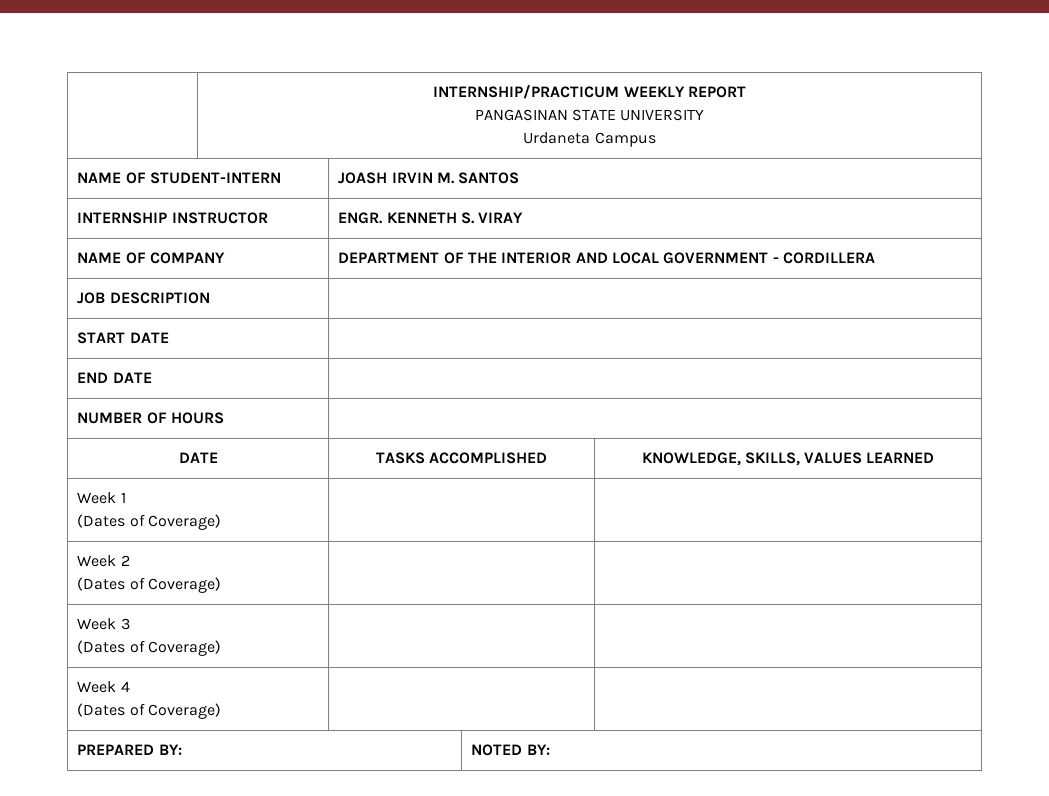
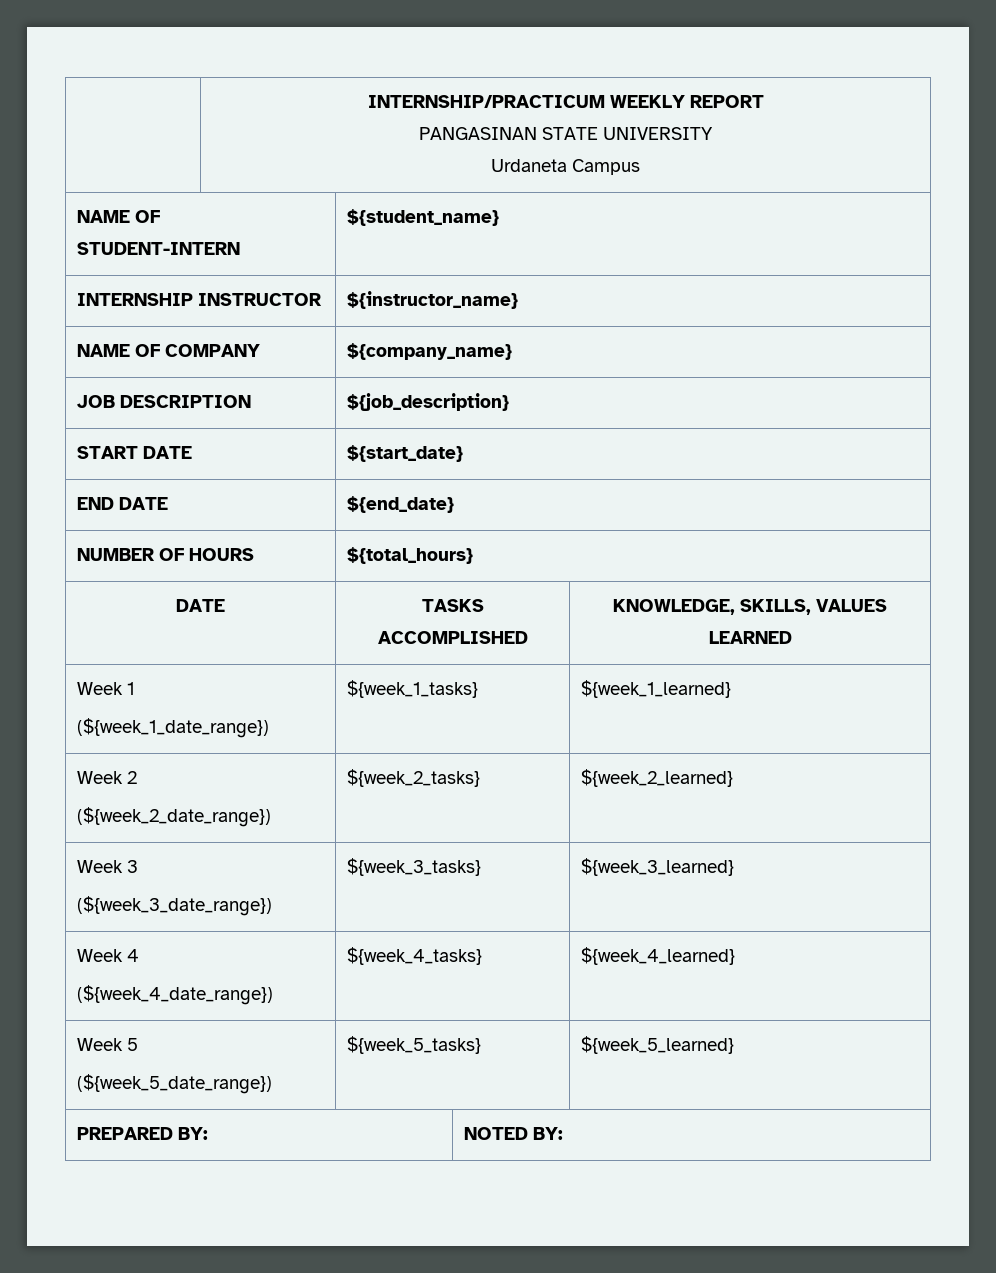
- NAME OF STUDENT-INTERN | JOASH IRVIN M. SANTOS
- INTERNSHIP INSTRUCTOR | ENGR. KENNETH S. VIRAY
- NAME OF COMPANY | DEPARTMENT OF THE INTERIOR AND LOCAL GOVERNMENT - CORDILLERA
+ NAME OF STUDENT-INTERN | ${student_name}
+ INTERNSHIP INSTRUCTOR | ${instructor_name}
+ NAME OF COMPANY | ${company_name}
- JOB DESCRIPTION |
+ JOB DESCRIPTION | ${job_description}
- START DATE |
+ START DATE | ${start_date}
- END DATE |
+ END DATE | ${end_date}
- NUMBER OF HOURS |
+ NUMBER OF HOURS | ${total_hours}
  Week 1
- (Dates of Coverage) | |
+ (${week_1_date_range}) | ${week_1_tasks} | ${week_1_learned}
  Week 2
- (Dates of Coverage) | |
+ (${week_2_date_range}) | ${week_2_tasks} | ${week_2_learned}
  Week 3
- (Dates of Coverage) | |
+ (${week_3_date_range}) | ${week_3_tasks} | ${week_3_learned}
  Week 4
- (Dates of Coverage) | |
+ (${week_4_date_range}) | ${week_4_tasks} | ${week_4_learned}
+ Week 5
+ (${week_5_date_range}) | ${week_5_tasks} | ${week_5_learned}

